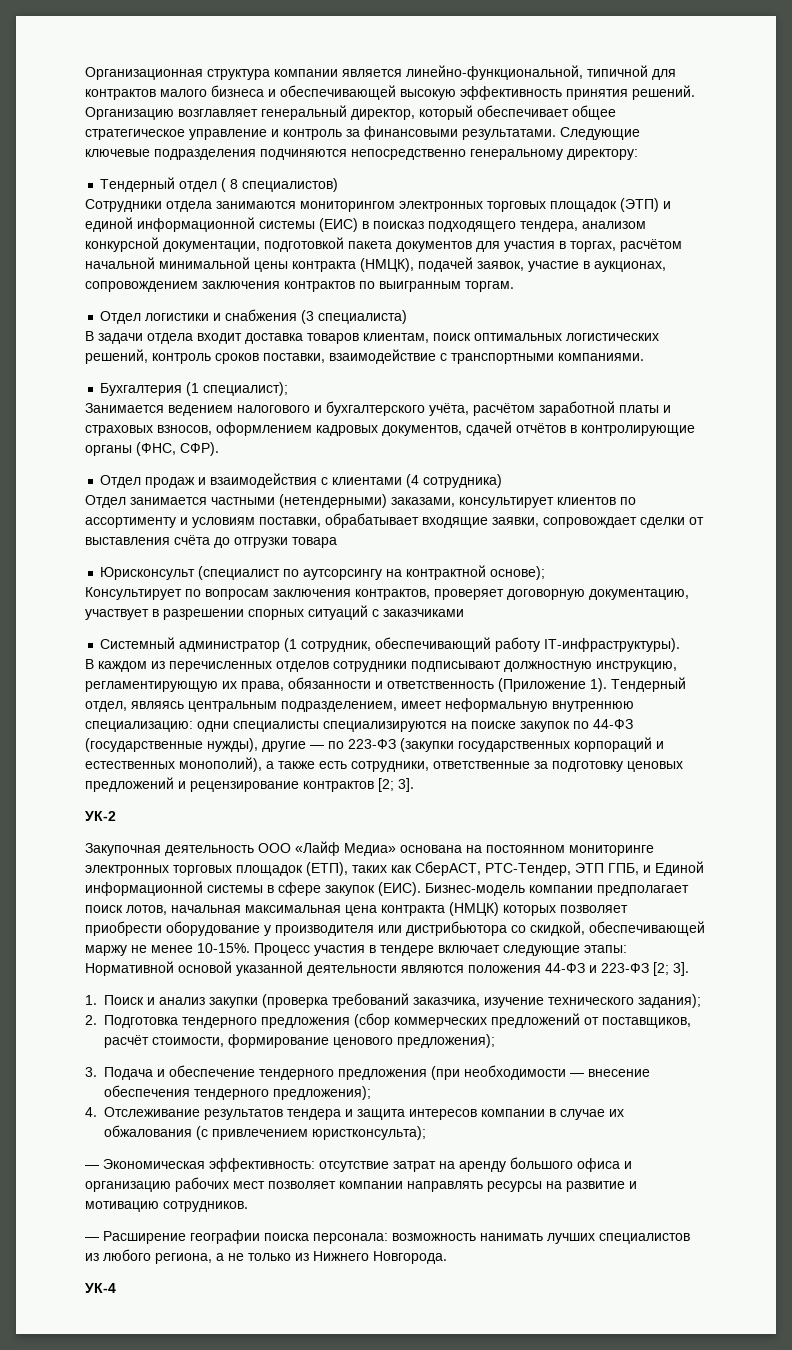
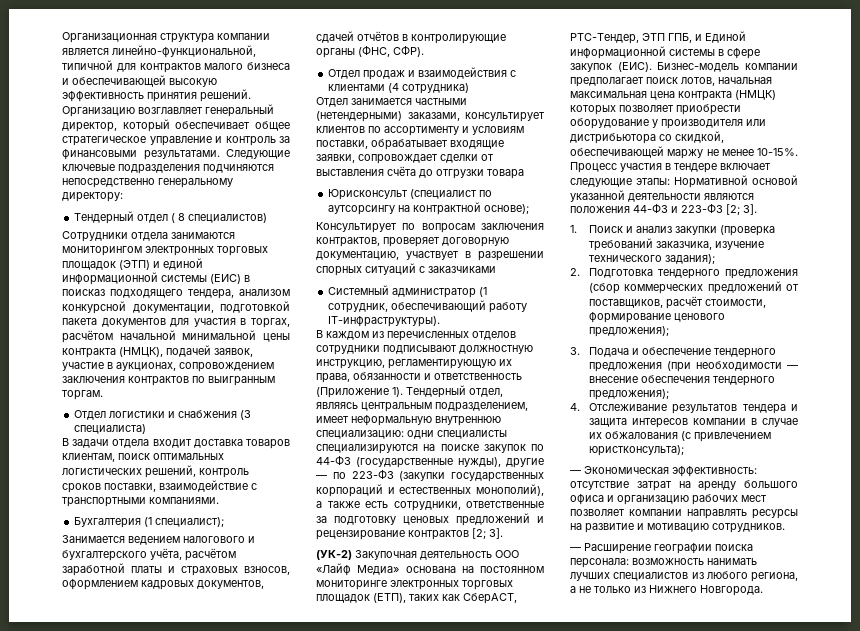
- УК-2
- Закупочная деятельность ООО «Лайф Медиа» основана на постоянном мониторинге электронных торговых площадок (ЕТП), таких как СберАСТ, РТС-Тендер, ЭТП ГПБ, и Единой информационной системы в сфере закупок (ЕИС).
+ (УК-2) Закупочная деятельность ООО «Лайф Медиа» основана на постоянном мониторинге электронных торговых площадок (ЕТП), таких как СберАСТ, РТС-Тендер, ЭТП ГПБ, и Единой информационной системы в сфере закупок (ЕИС).
- УК-4

